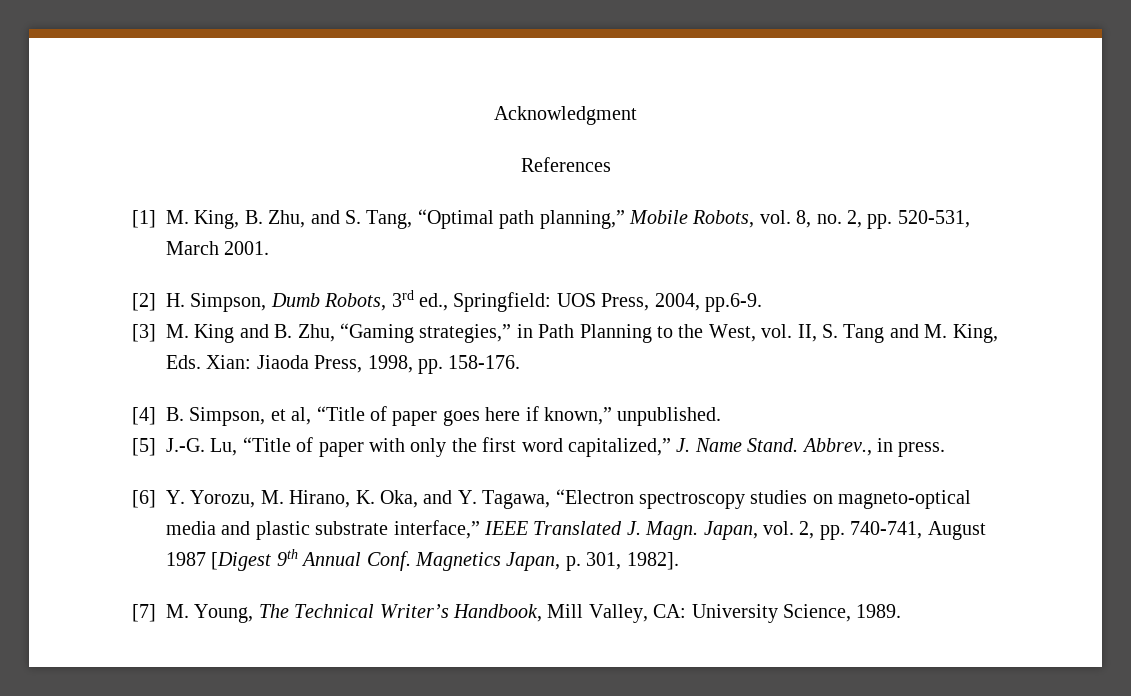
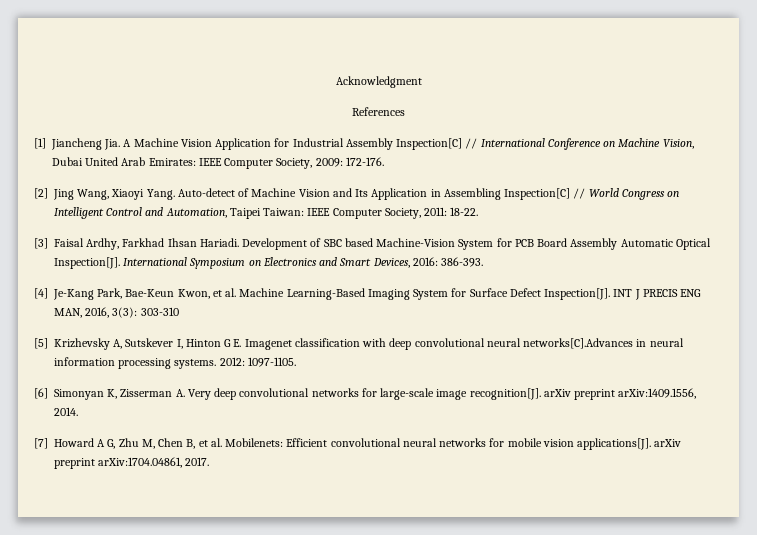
- [1] M. King, B. Zhu, and S. Tang, “Optimal path planning,” Mobile Robots, vol. 8, no. 2, pp. 520-531, March 2001.
- [2] H. Simpson, Dumb Robots, 3rd ed., Springfield: UOS Press, 2004, pp.6-9.
- [3] M. King and B. Zhu, “Gaming strategies,” in Path Planning to the West, vol. II, S. Tang and M. King, Eds. Xian: Jiaoda Press, 1998, pp. 158-176.
- [4] B. Simpson, et al, “Title of paper goes here if known,” unpublished.
- [5] J.-G. Lu, “Title of paper with only the first word capitalized,” J. Name Stand. Abbrev., in press.
- [6] Y. Yorozu, M. Hirano, K. Oka, and Y. Tagawa, “Electron spectroscopy studies on magneto-optical media and plastic substrate interface,” IEEE Translated J. Magn. Japan, vol. 2, pp. 740-741, August 1987 [Digest 9th Annual Conf. Magnetics Japan, p. 301, 1982].
- [7] M. Young, The Technical Writer’s Handbook, Mill Valley, CA: University Science, 1989.
+ [1] Jiancheng Jia. A Machine Vision Application for Industrial Assembly Inspection[C] // International Conference on Machine Vision, Dubai United Arab Emirates: IEEE Computer Society, 2009: 172-176.
+ [2] Jing Wang, Xiaoyi Yang. Auto-detect of Machine Vision and Its Application in Assembling Inspection[C] // World Congress on Intelligent Control and Automation, Taipei Taiwan: IEEE Computer Society, 2011: 18-22.
+ [3] Faisal Ardhy, Farkhad Ihsan Hariadi. Development of SBC based Machine-Vision System for PCB Board Assembly Automatic Optical Inspection[J]. International Symposium on Electronics and Smart Devices, 2016: 386-393.
+ [4] Je-Kang Park, Bae-Keun Kwon, et al. Machine Learning-Based Imaging System for Surface Defect Inspection[J]. INT J PRECIS ENG MAN, 2016, 3(3): 303-310
+ [5] Krizhevsky A, Sutskever I, Hinton G E. Imagenet classification with deep convolutional neural networks[C].Advances in neural information processing systems. 2012: 1097-1105.
+ [6] Simonyan K, Zisserman A. Very deep convolutional networks for large-scale image recognition[J]. arXiv preprint arXiv:1409.1556, 2014.
+ [7] Howard A G, Zhu M, Chen B, et al. Mobilenets: Efficient convolutional neural networks for mobile vision applications[J]. arXiv preprint arXiv:1704.04861, 2017.

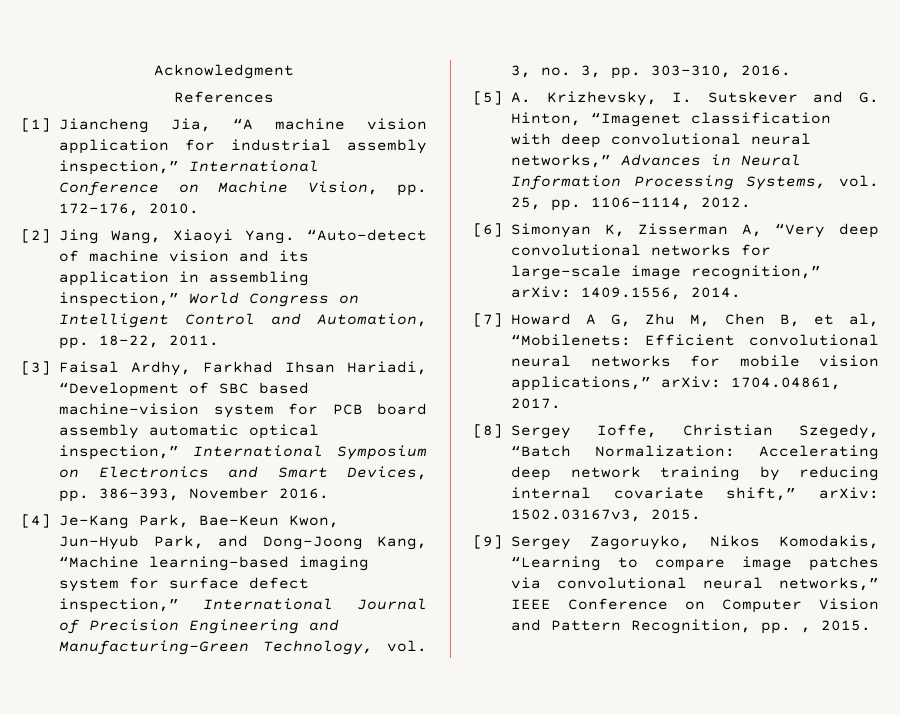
- [1] Jiancheng Jia. A Machine Vision Application for Industrial Assembly Inspection[C] // International Conference on Machine Vision, Dubai United Arab Emirates: IEEE Computer Society, 2009: 172-176.
+ [1] Jiancheng Jia, “A machine vision application for industrial assembly inspection,” International Conference on Machine Vision, pp. 172-176, 2010.
- Auto-detect of Machine Vision and Its Application in Assembling Inspection[C] // World Congress on Intelligent Control and Automation, Taipei Taiwan: IEEE Computer Society, 2011: 18-22.
+ “Auto-detect of machine vision and its application in assembling inspection,” World Congress on Intelligent Control and Automation, pp. 18-22, 2011.
- [3] Faisal Ardhy, Farkhad Ihsan Hariadi. Development of SBC based Machine-Vision System for PCB Board Assembly Automatic Optical Inspection[J]. International Symposium on Electronics and Smart Devices, 2016: 386-393.
+ [3] Faisal Ardhy, Farkhad Ihsan Hariadi, “Development of SBC based machine-vision system for PCB board assembly automatic optical inspection,” International Symposium on Electronics and Smart Devices, pp. 386-393, November 2016.
- [4] Je-Kang Park, Bae-Keun Kwon, et al. Machine Learning-Based Imaging System for Surface Defect Inspection[J]. INT J PRECIS ENG MAN, 2016, 3(3): 303-310
- [5] Krizhevsky A, Sutskever I, Hinton G E. Imagenet classification with deep convolutional neural networks[C].Advances in neural information processing systems. 2012: 1097-1105.
+ [4] Je-Kang Park, Bae-Keun Kwon, Jun-Hyub Park, and Dong-Joong Kang, “Machine learning-based imaging system for surface defect inspection,” International Journal of Precision Engineering and Manufacturing-Green Technology, vol. 3, no. 3, pp. 303-310, 2016.
+ [5] A. Krizhevsky, I. Sutskever and G. Hinton, “Imagenet classification with deep convolutional neural networks,” Advances in Neural Information Processing Systems, vol. 25, pp. 1106–1114, 2012.
- [6] Simonyan K, Zisserman A. Very deep convolutional networks for large-scale image recognition[J]. arXiv preprint arXiv:1409.1556, 2014.
+ [6] Simonyan K, Zisserman A, “Very deep convolutional networks for large-scale image recognition,” arXiv: 1409.1556, 2014.
- [7] Howard A G, Zhu M, Chen B, et al. Mobilenets: Efficient convolutional neural networks for mobile vision applications[J]. arXiv preprint arXiv:1704.04861, 2017.
+ [7] Howard A G, Zhu M, Chen B, et al, “Mobilenets: Efficient convolutional neural networks for mobile vision applications,” arXiv: 1704.04861, 2017.
+ [8] Sergey Ioffe, Christian Szegedy, “Batch Normalization: Accelerating deep network training by reducing internal covariate shift,” arXiv: 1502.03167v3, 2015.
+ [9] Sergey Zagoruyko, Nikos Komodakis, “Learning to compare image patches via convolutional neural networks,” IEEE Conference on Computer Vision and Pattern Recognition, pp. , 2015.

